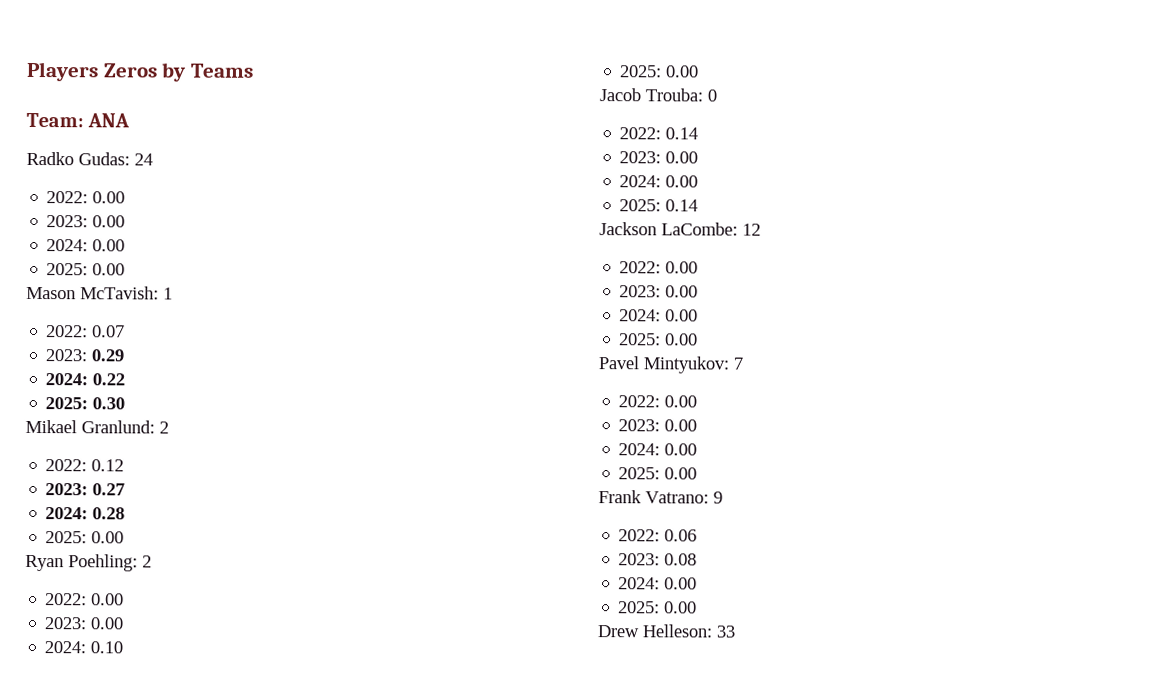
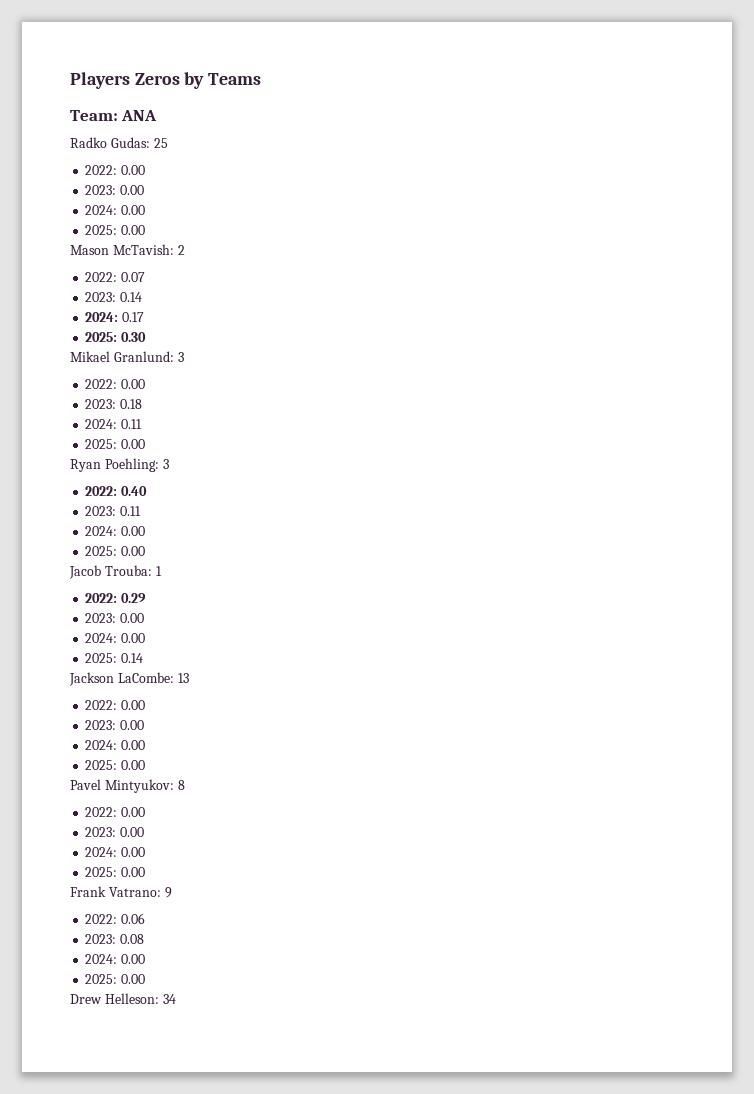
- Radko Gudas: 24
+ Radko Gudas: 25
- Mason McTavish: 1
+ Mason McTavish: 2
- 2023: 0.29
- 2024: 0.22
+ 2023: 0.14
+ 2024: 0.17
- Mikael Granlund: 2
- 2022: 0.12
- 2023: 0.27
- 2024: 0.28
+ Mikael Granlund: 3
+ 2022: 0.00
+ 2023: 0.18
+ 2024: 0.11
- Ryan Poehling: 2
- 2022: 0.00
- 2023: 0.00
- 2024: 0.10
+ Ryan Poehling: 3
+ 2022: 0.40
+ 2023: 0.11
+ 2024: 0.00
- Jacob Trouba: 0
- 2022: 0.14
+ Jacob Trouba: 1
+ 2022: 0.29
- Jackson LaCombe: 12
+ Jackson LaCombe: 13
- Pavel Mintyukov: 7
+ Pavel Mintyukov: 8
- Drew Helleson: 33
+ Drew Helleson: 34

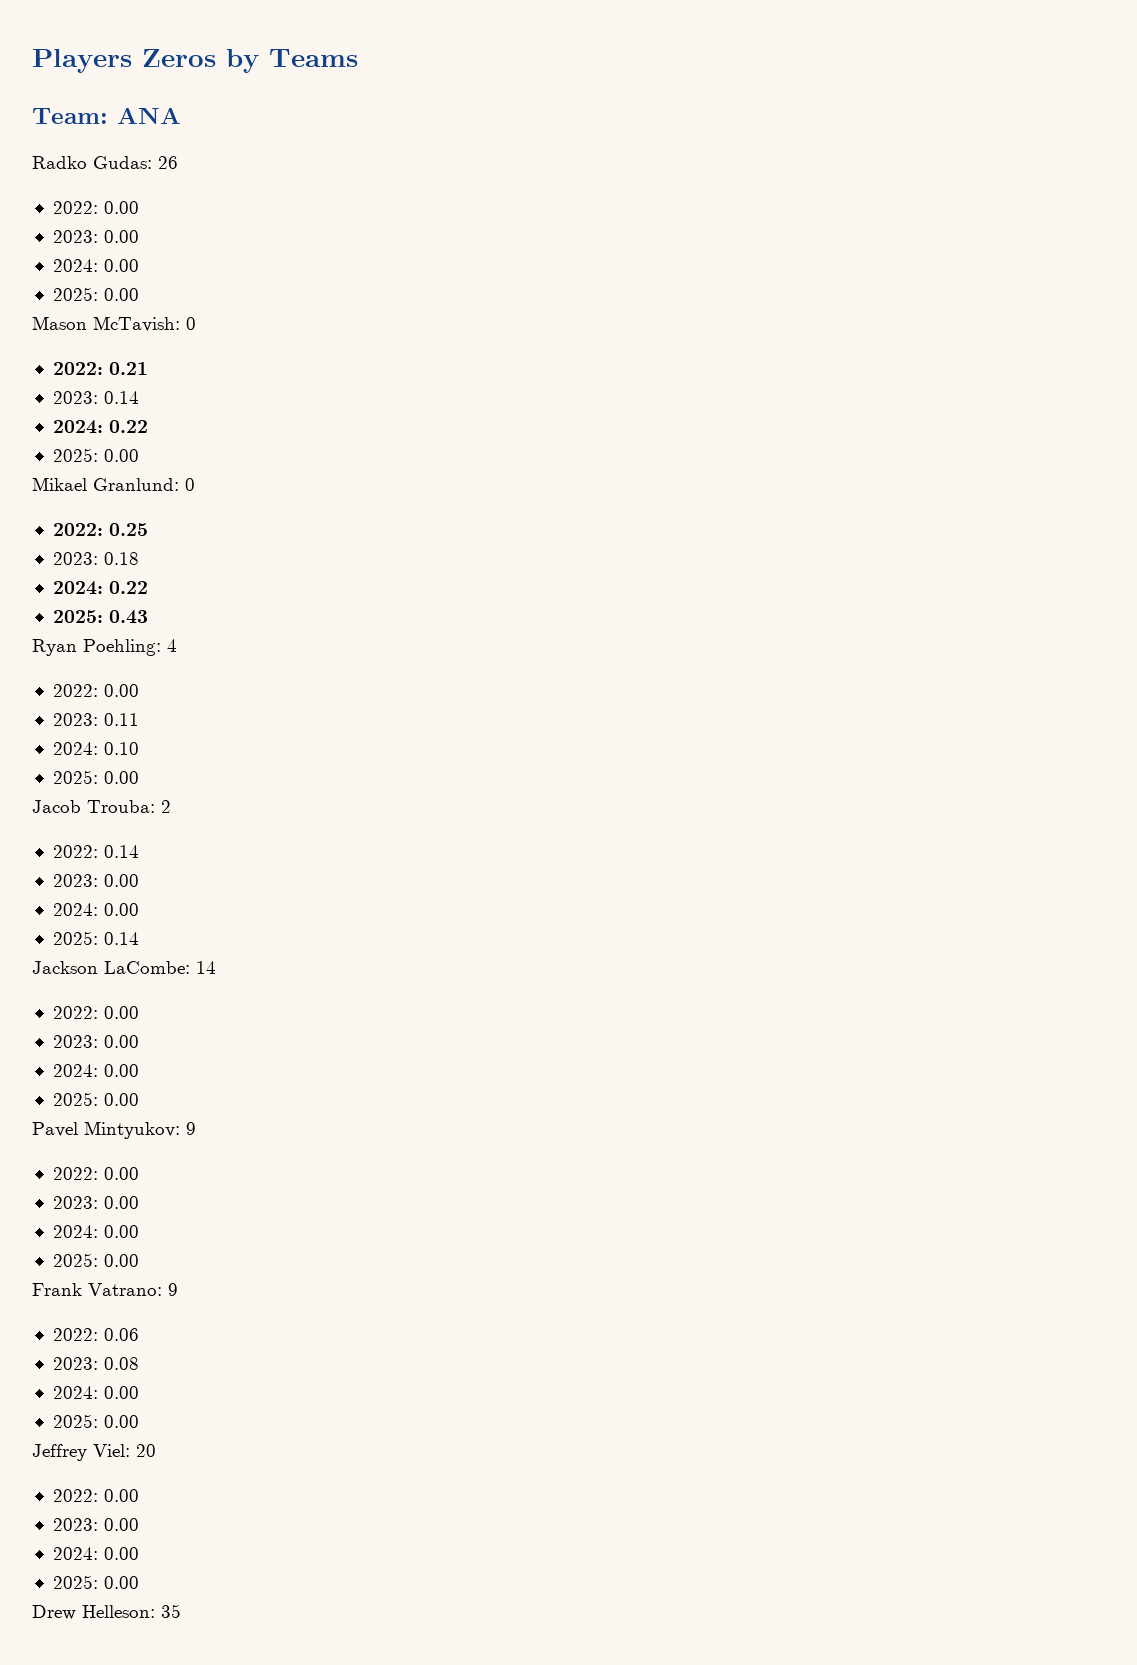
- Radko Gudas: 25
+ Radko Gudas: 26
- Mason McTavish: 2
- 2022: 0.07
+ Mason McTavish: 0
+ 2022: 0.21
  2023: 0.14
- 2024: 0.17
- 2025: 0.30
+ 2024: 0.22
+ 2025: 0.00
- Mikael Granlund: 3
+ Mikael Granlund: 0
+ 2022: 0.25
+ 2023: 0.18
+ 2024: 0.22
+ 2025: 0.43
+ Ryan Poehling: 4
  2022: 0.00
- 2023: 0.18
- 2024: 0.11
- 2025: 0.00
- Ryan Poehling: 3
- 2022: 0.40
  2023: 0.11
- 2024: 0.00
+ 2024: 0.10
- Jacob Trouba: 1
- 2022: 0.29
+ Jacob Trouba: 2
+ 2022: 0.14
- Jackson LaCombe: 13
+ Jackson LaCombe: 14
- Pavel Mintyukov: 8
+ Pavel Mintyukov: 9
+ Jeffrey Viel: 20
+ 2022: 0.00
+ 2023: 0.00
+ 2024: 0.00
+ 2025: 0.00
- Drew Helleson: 34
+ Drew Helleson: 35

